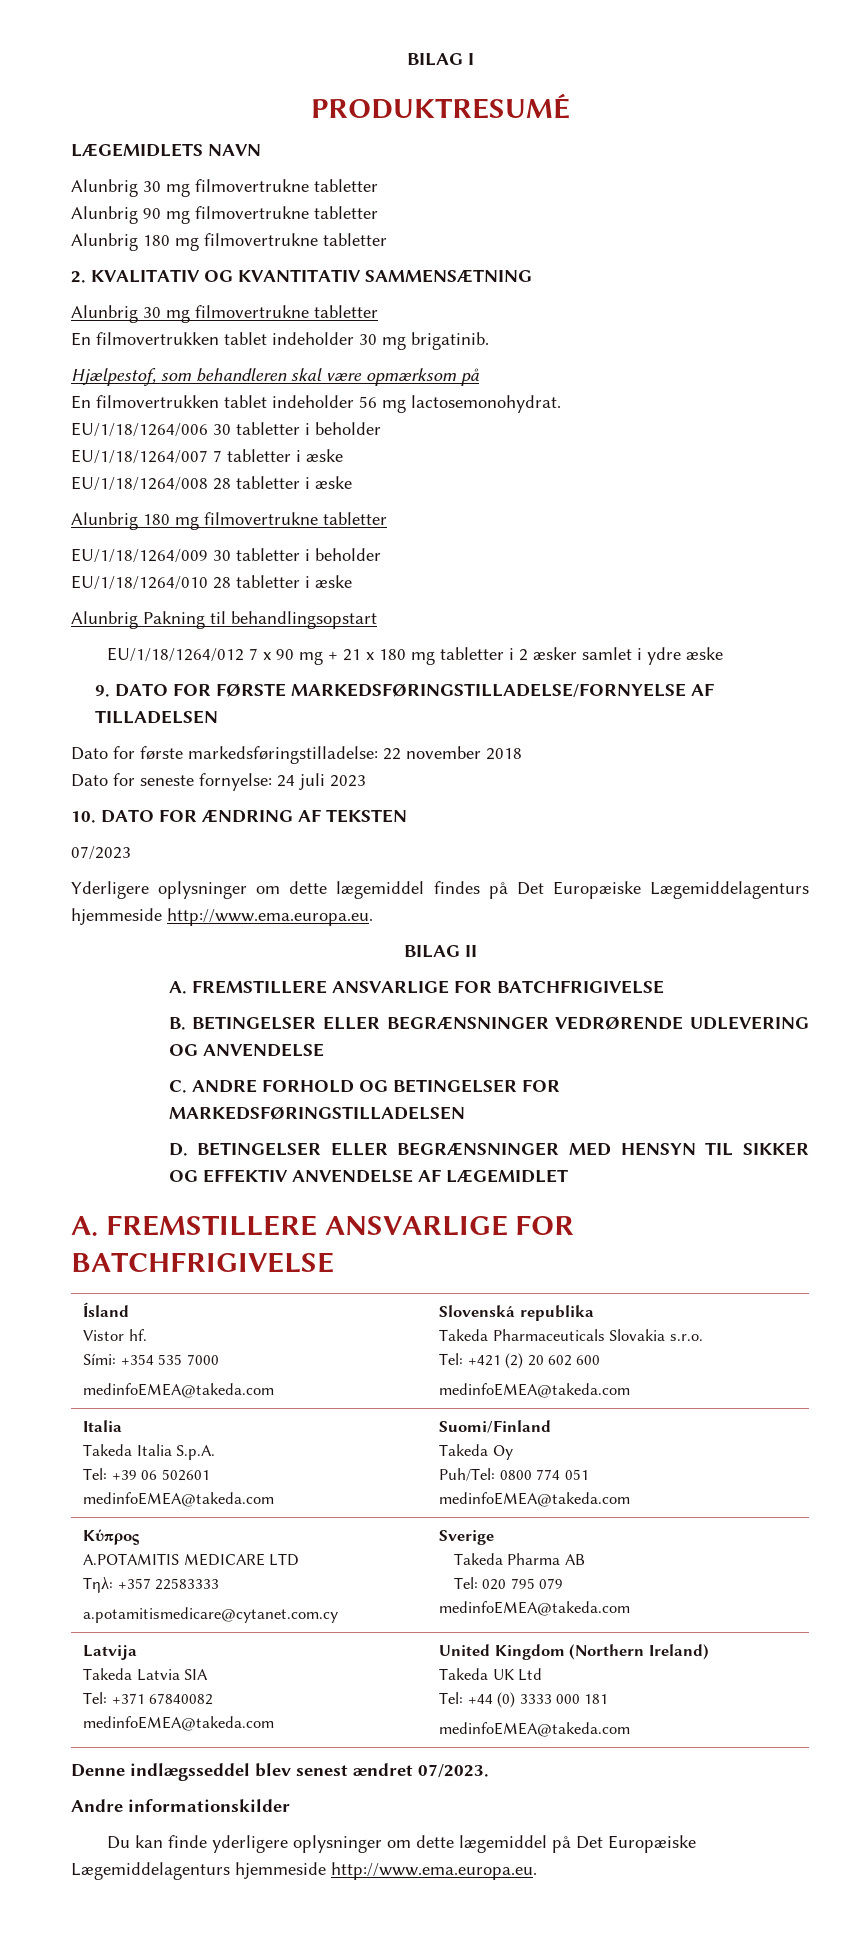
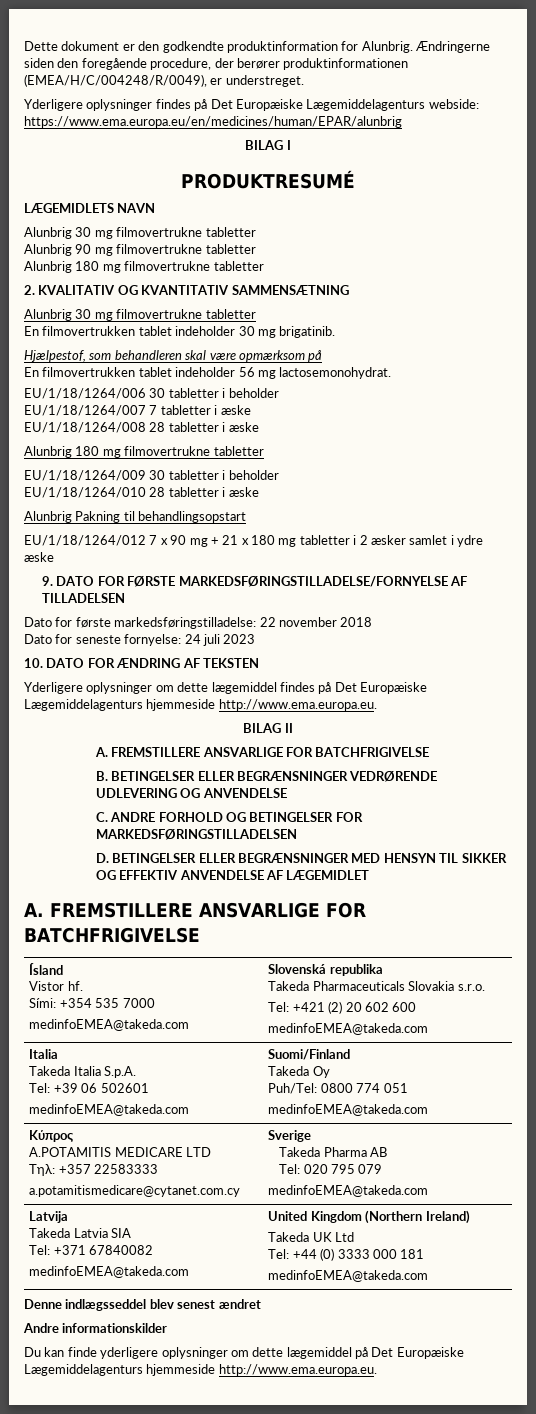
+ Dette dokument er den godkendte produktinformation for Alunbrig. Ændringerne siden den foregående procedure, der berører produktinformationen (EMEA/H/C/004248/R/0049), er understreget.
+ Yderligere oplysninger findes på Det Europæiske Lægemiddelagenturs webside: https://www.ema.europa.eu/en/medicines/human/EPAR/alunbrig
- 07/2023
- Denne indlægsseddel blev senest ændret 07/2023.
+ Denne indlægsseddel blev senest ændret

